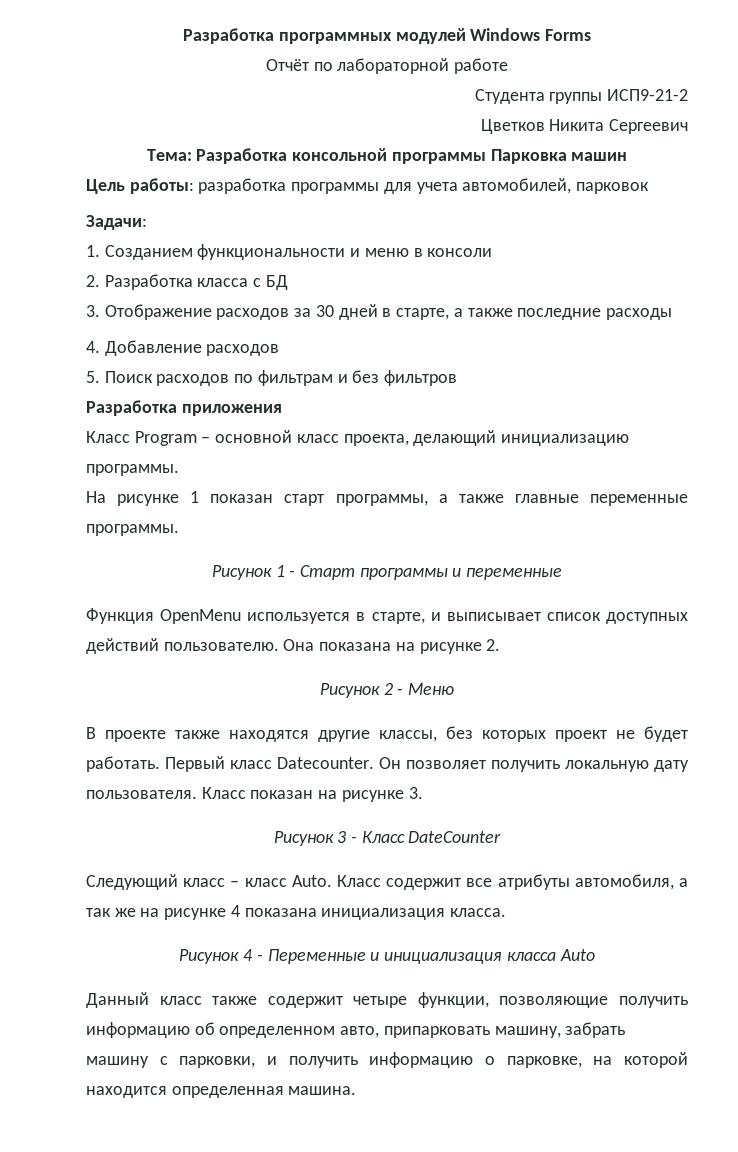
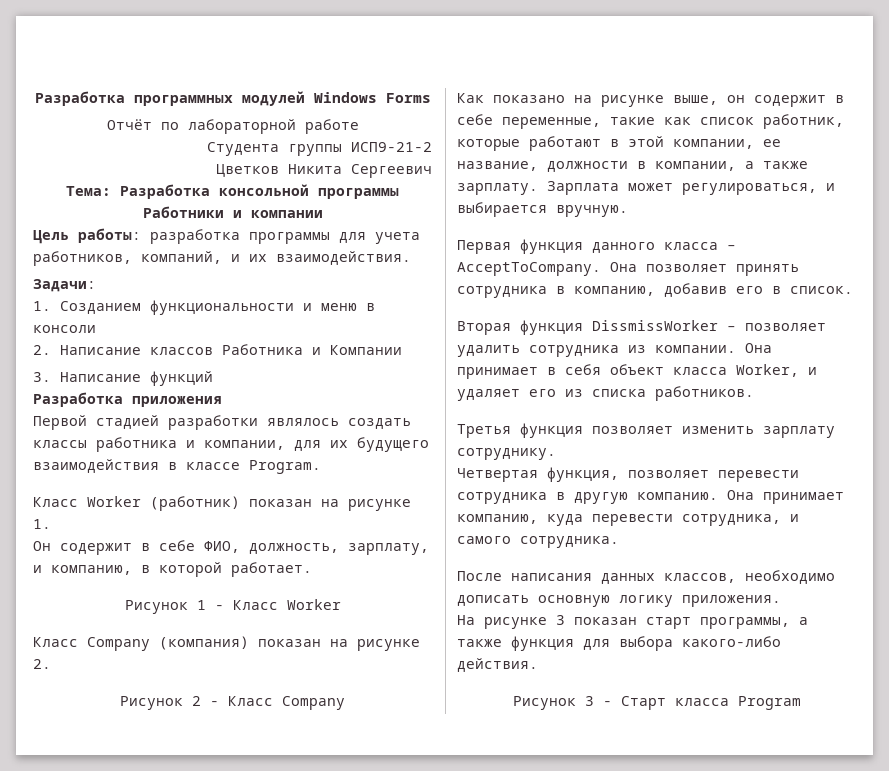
- Тема: Разработка консольной программы Парковка машин
+ Тема: Разработка консольной программы Работники и компании
- Цель работы: разработка программы для учета автомобилей, парковок
+ Цель работы: разработка программы для учета работников, компаний, и их взаимодействия.
- 2. Разработка класса с БД
- 3. Отображение расходов за 30 дней в старте, а также последние расходы
- 4. Добавление расходов
- 5. Поиск расходов по фильтрам и без фильтров
+ 2. Написание классов Работника и Компании
+ 3. Написание функций
  Разработка приложения
- Класс Program – основной класс проекта, делающий инициализацию программы.
- На рисунке 1 показан старт программы, а также главные переменные программы.
- Рисунок 1 - Старт программы и переменные
- Функция OpenMenu используется в старте, и выписывает список доступных действий пользователю. Она показана на рисунке 2.
+ Первой стадией разработки являлось создать классы работника и компании, для их будущего взаимодействия в классе Program.
+ Класс Worker (работник) показан на рисунке 1.
+ Он содержит в себе ФИО, должность, зарплату, и компанию, в которой работает.
+ Рисунок 1 - Класс Worker
+ Класс Company (компания) показан на рисунке 2.
- Рисунок 2 - Меню
- В проекте также находятся другие классы, без которых проект не будет работать. Первый класс Datecounter. Он позволяет получить локальную дату пользователя. Класс показан на рисунке 3.
- Рисунок 3 - Класс DateCounter
- Следующий класс – класс Auto. Класс содержит все атрибуты автомобиля, а так же на рисунке 4 показана инициализация класса.
- Рисунок 4 - Переменные и инициализация класса Auto
- Данный класс также содержит четыре функции, позволяющие получить информацию об определенном авто, припарковать машину, забрать машину с парковки, и получить информацию о парковке, на которой находится определенная машина.
+ Рисунок 2 - Класс Company
+ Как показано на рисунке выше, он содержит в себе переменные, такие как список работник, которые работают в этой компании, ее название, должности в компании, а также зарплату. Зарплата может регулироваться, и выбирается вручную.
+ Первая функция данного класса – AcceptToCompany. Она позволяет принять сотрудника в компанию, добавив его в список.
+ Вторая функция DissmissWorker – позволяет удалить сотрудника из компании. Она принимает в себя объект класса Worker, и удаляет его из списка работников.
+ Третья функция позволяет изменить зарплату сотруднику.
+ Четвертая функция, позволяет перевести сотрудника в другую компанию. Она принимает компанию, куда перевести сотрудника, и самого сотрудника.
+ После написания данных классов, необходимо дописать основную логику приложения.
+ На рисунке 3 показан старт программы, а также функция для выбора какого-либо действия.
+ Рисунок 3 - Старт класса Program

